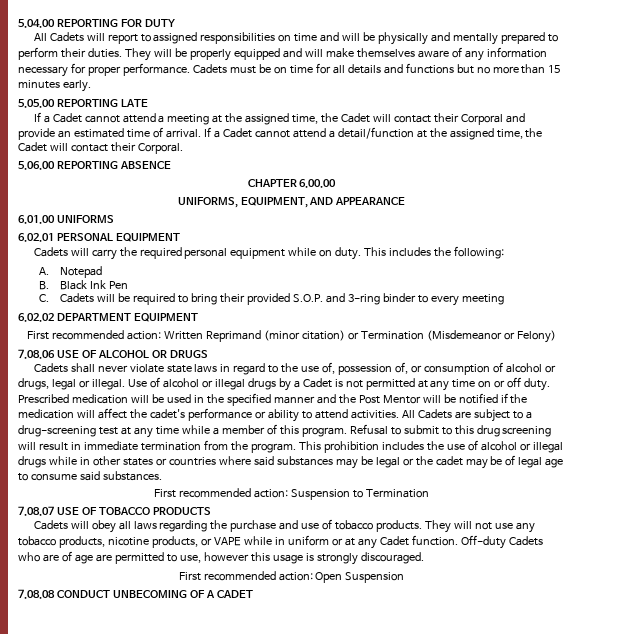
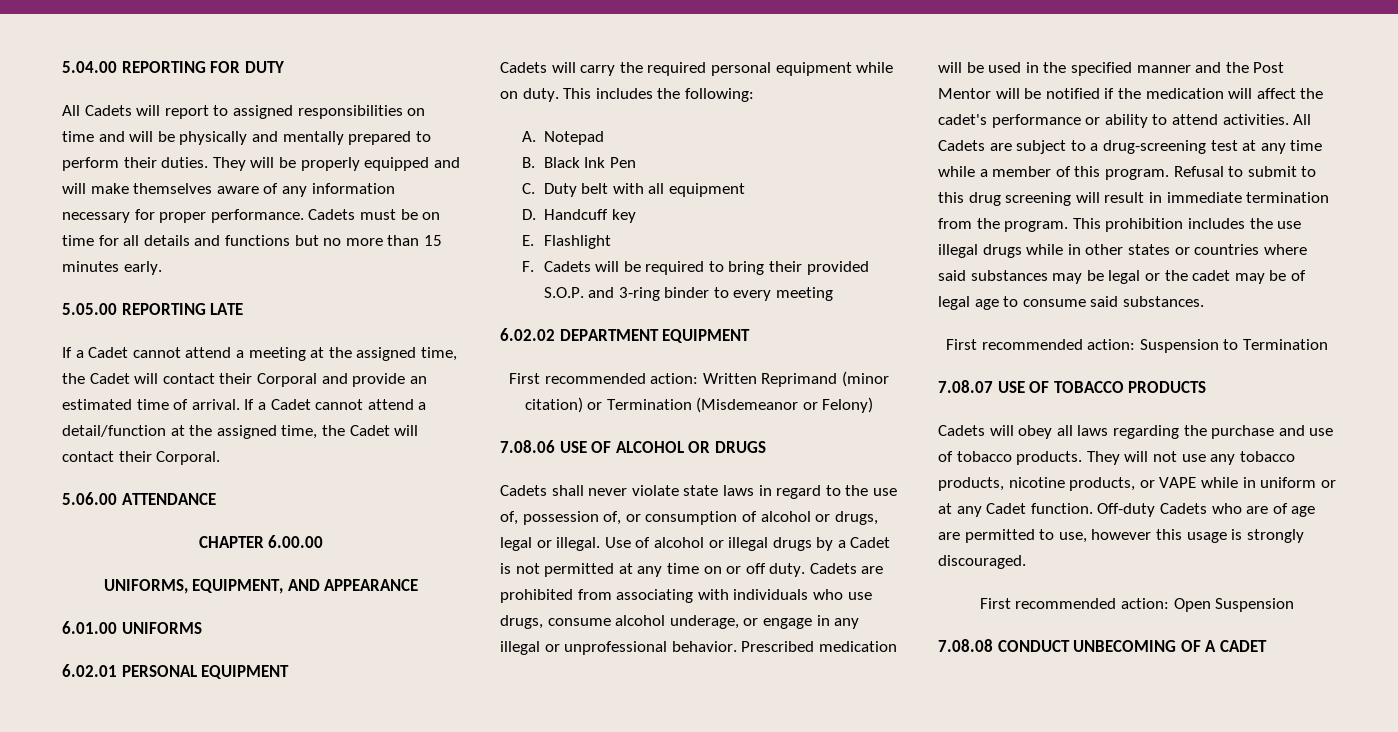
- 5.06.00 REPORTING ABSENCE
+ 5.06.00 ATTENDANCE
- C. Cadets will be required to bring their provided S.O.P. and 3-ring binder to every meeting
+ C. Duty belt with all equipment
+ D. Handcuff key
+ E. Flashlight
+ F. Cadets will be required to bring their provided S.O.P. and 3-ring binder to every meeting
+ Cadets are prohibited from associating with individuals who use drugs, consume alcohol underage, or engage in any illegal or unprofessional behavior.
- This prohibition includes the use of alcohol or illegal drugs while in other states or countries where said substances may be legal or the cadet may be of legal age to consume said substances.
+ This prohibition includes the use illegal drugs while in other states or countries where said substances may be legal or the cadet may be of legal age to consume said substances.

